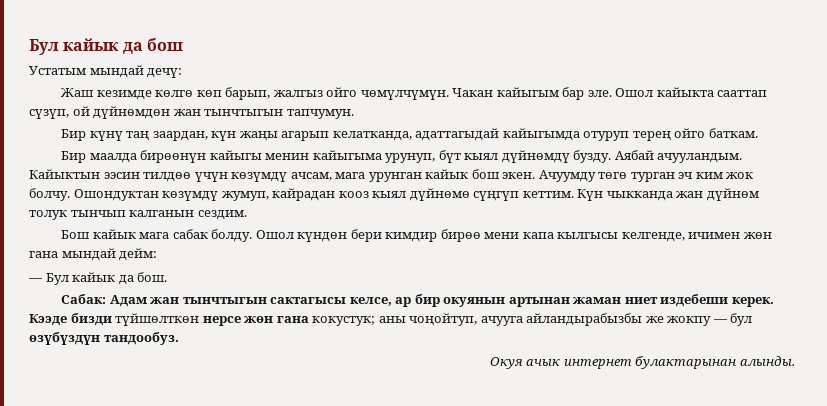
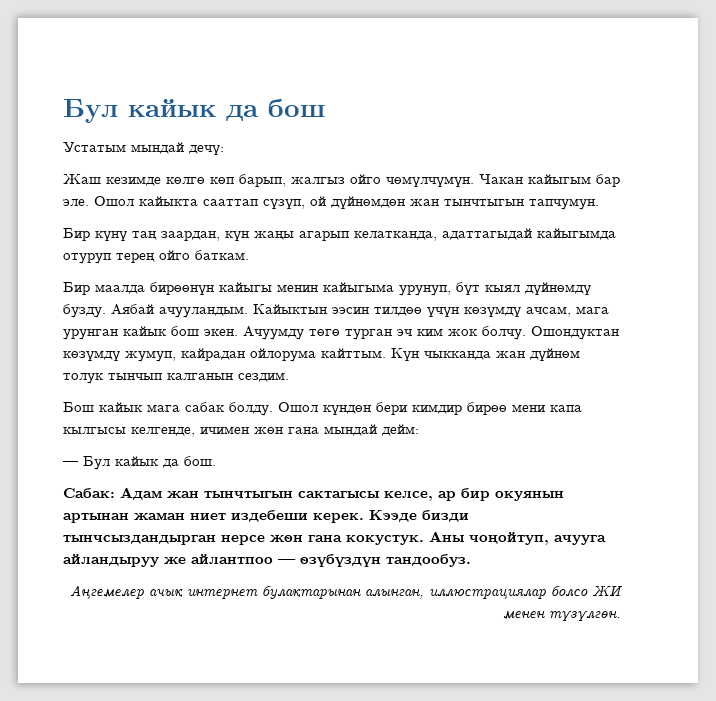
- Ошондуктан көзүмдү жумуп, кайрадан кооз кыял дүйнөмө сүңгүп кеттим.
+ Ошондуктан көзүмдү жумуп, кайрадан ойлорума кайттым.
- Кээде бизди түйшөлткөн нерсе жөн гана кокустук; аны чоңойтуп, ачууга айландырабызбы же жокпу — бул өзүбүздүн тандообуз.
+ Кээде бизди тынчсыздандырган нерсе жөн гана кокустук. Аны чоңойтуп, ачууга айландыруу же айлантпоо — өзүбүздүн тандообуз.
- Окуя ачык интернет булактарынан алынды.
+ Аңгемелер ачык интернет булактарынан алынган, иллюстрациялар болсо ЖИ менен түзүлгөн.

